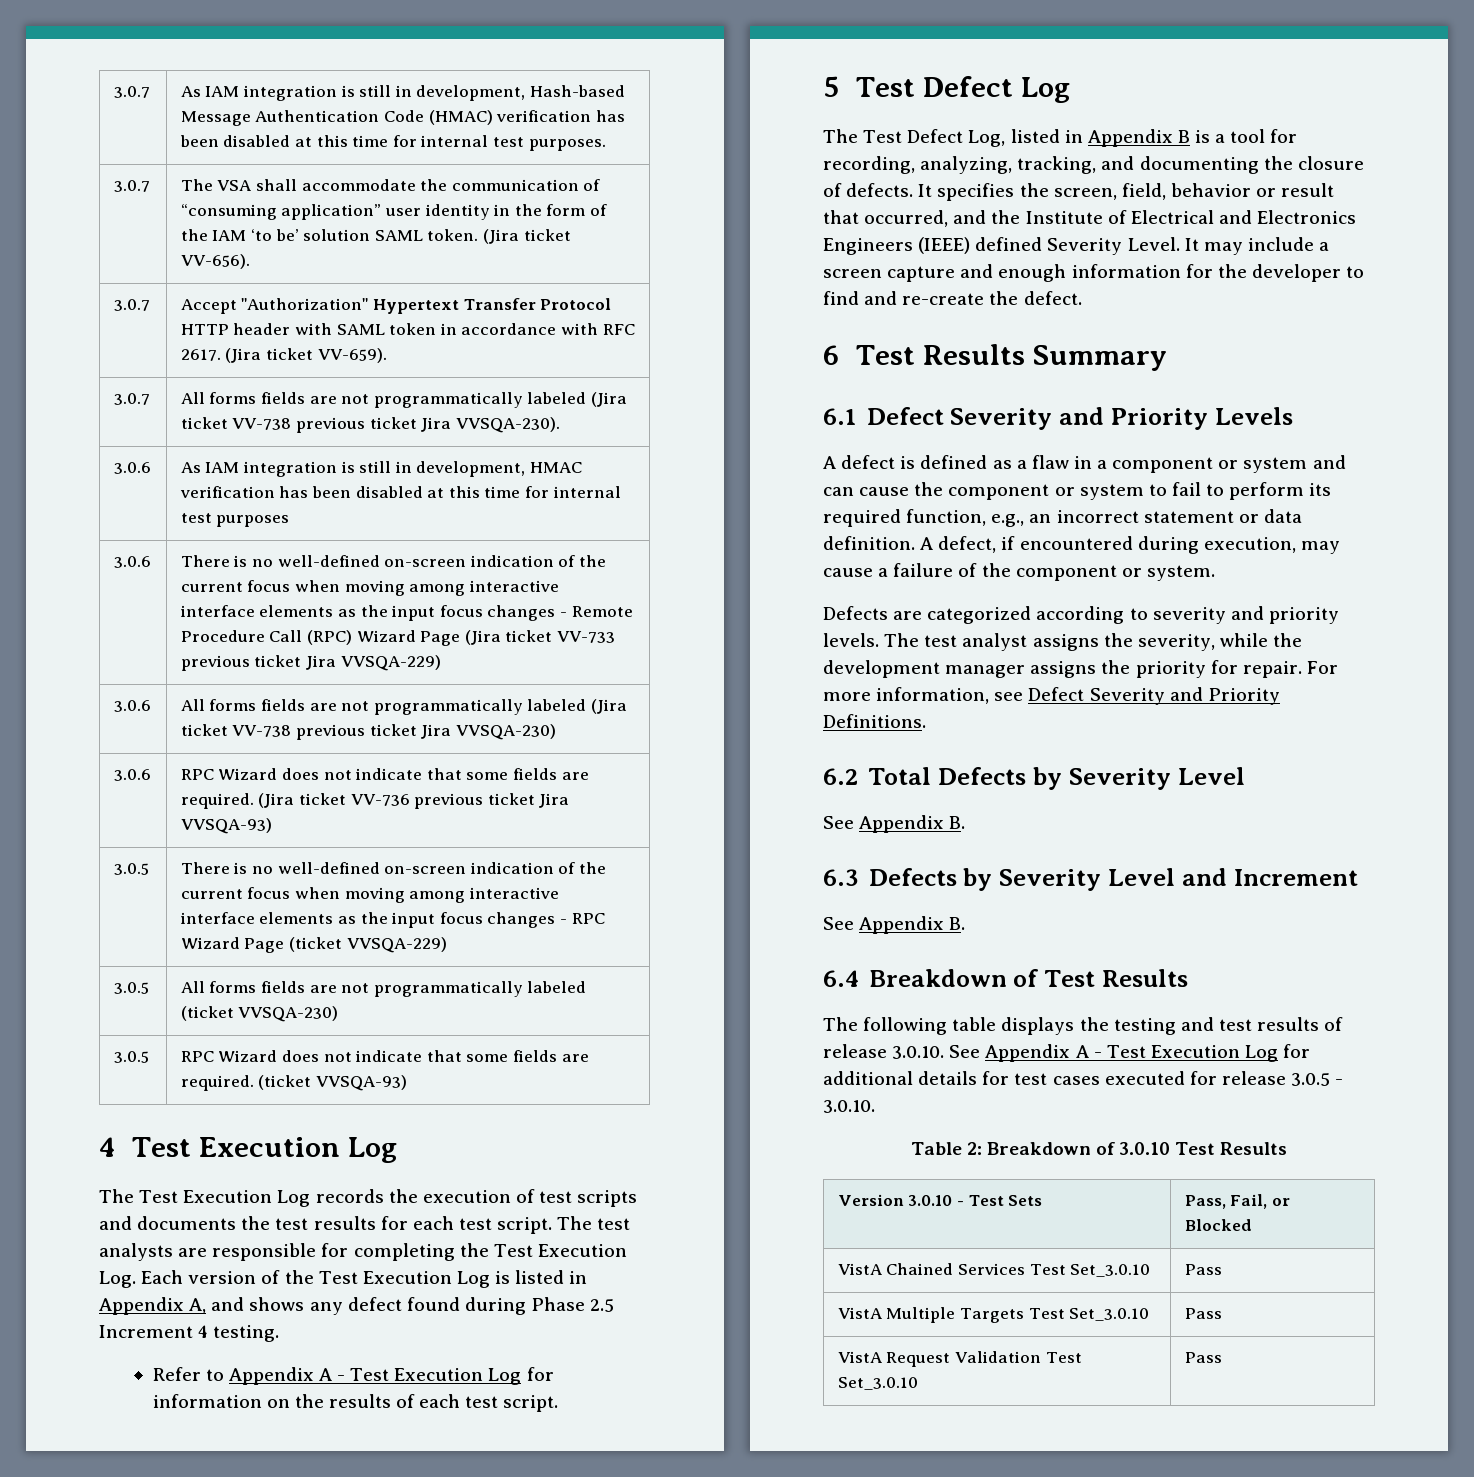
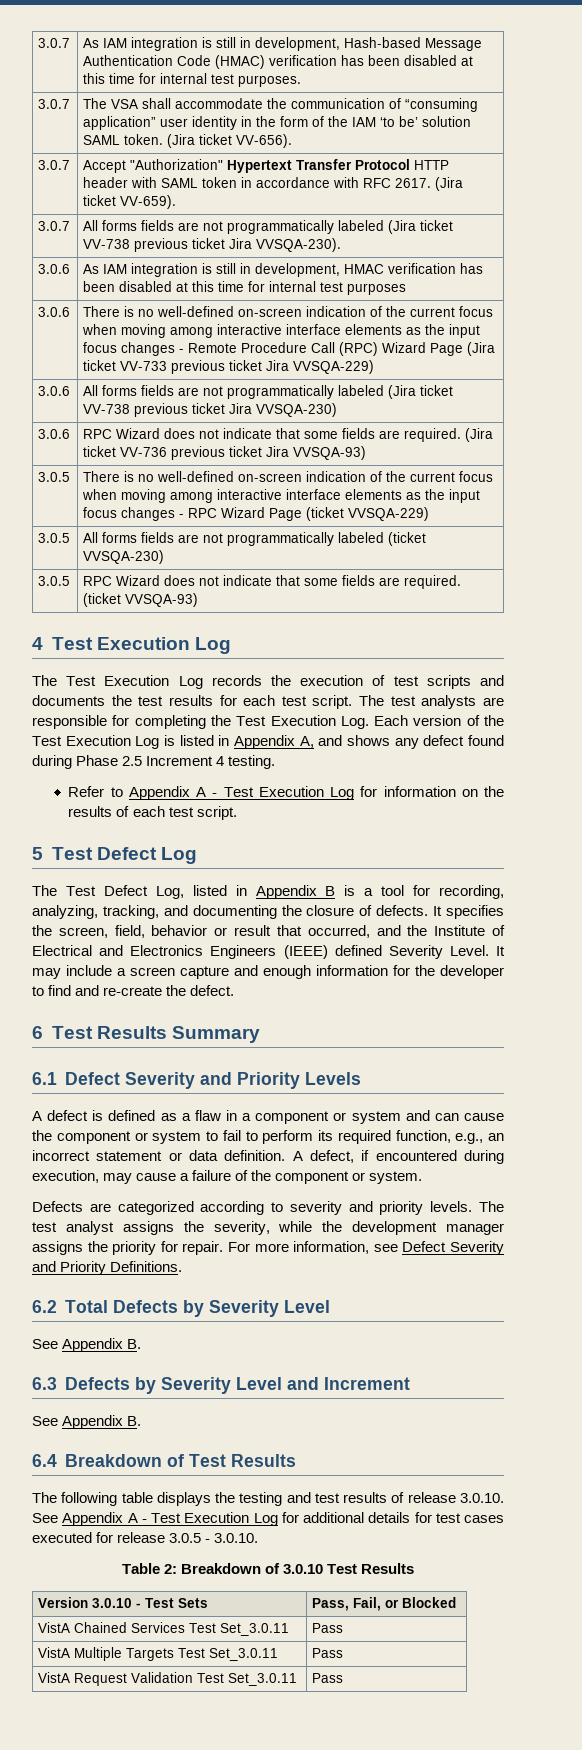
- VistA Chained Services Test Set_3.0.10 | Pass
+ VistA Chained Services Test Set_3.0.11 | Pass
- VistA Multiple Targets Test Set_3.0.10 | Pass
+ VistA Multiple Targets Test Set_3.0.11 | Pass
- VistA Request Validation Test Set_3.0.10 | Pass
+ VistA Request Validation Test Set_3.0.11 | Pass

